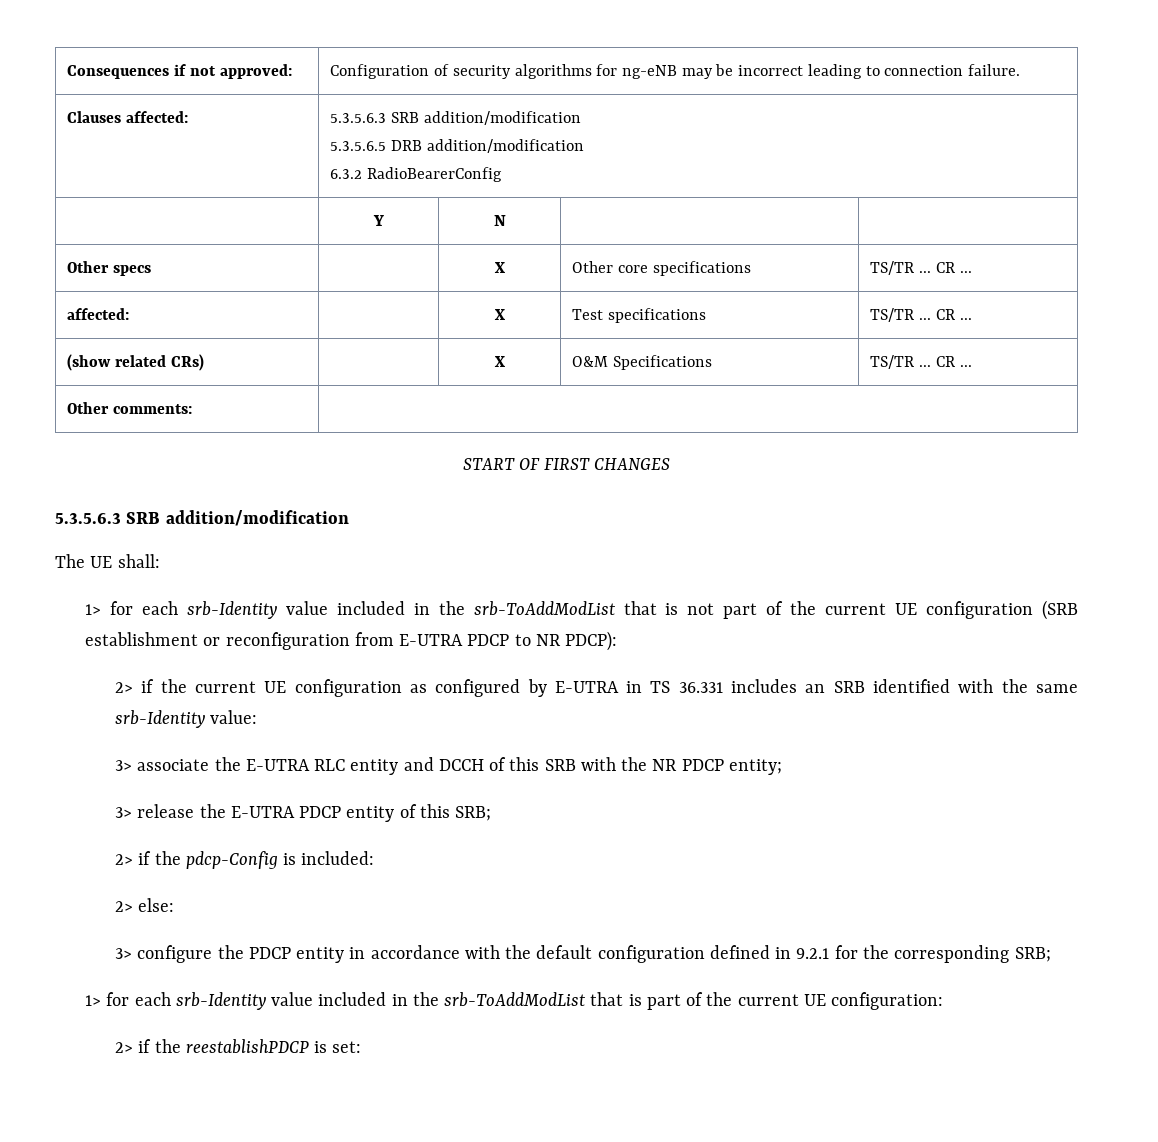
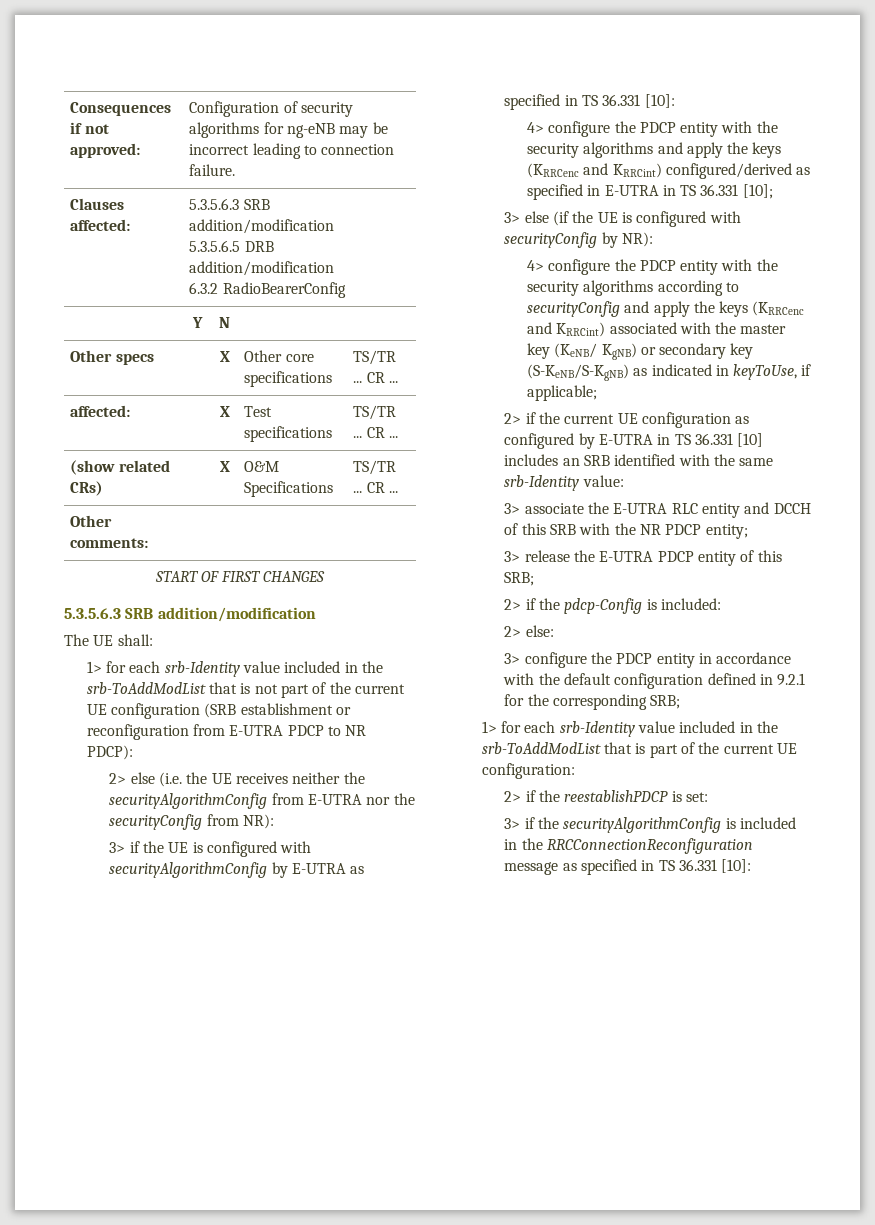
+ 2> else (i.e. the UE receives neither the securityAlgorithmConfig from E-UTRA nor the securityConfig from NR):
+ 3> if the UE is configured with securityAlgorithmConfig by E-UTRA as specified in TS 36.331 [10]:
+ 4> configure the PDCP entity with the security algorithms and apply the keys (KRRCenc and KRRCint) configured/derived as specified in E-UTRA in TS 36.331 [10];
+ 3> else (if the UE is configured with securityConfig by NR):
+ 4> configure the PDCP entity with the security algorithms according to securityConfig and apply the keys (KRRCenc and KRRCint) associated with the master key (KeNB/ KgNB) or secondary key (S-KeNB/S-KgNB) as indicated in keyToUse, if applicable;
- 2> if the current UE configuration as configured by E-UTRA in TS 36.331 includes an SRB identified with the same srb-Identity value:
+ 2> if the current UE configuration as configured by E-UTRA in TS 36.331 [10] includes an SRB identified with the same srb-Identity value:
+ 3> if the securityAlgorithmConfig is included in the RRCConnectionReconfiguration message as specified in TS 36.331 [10]:

